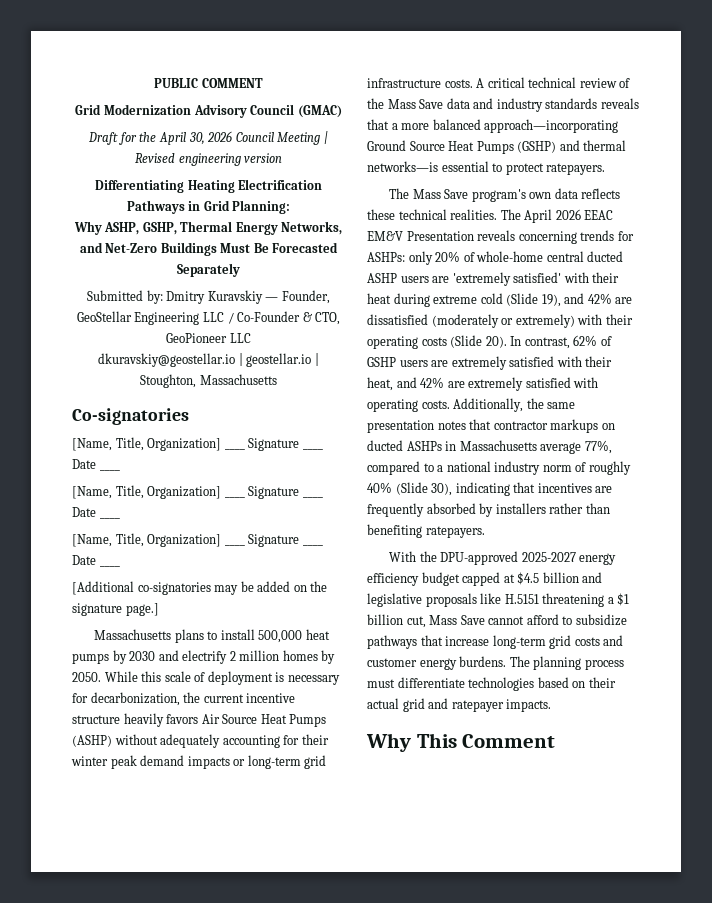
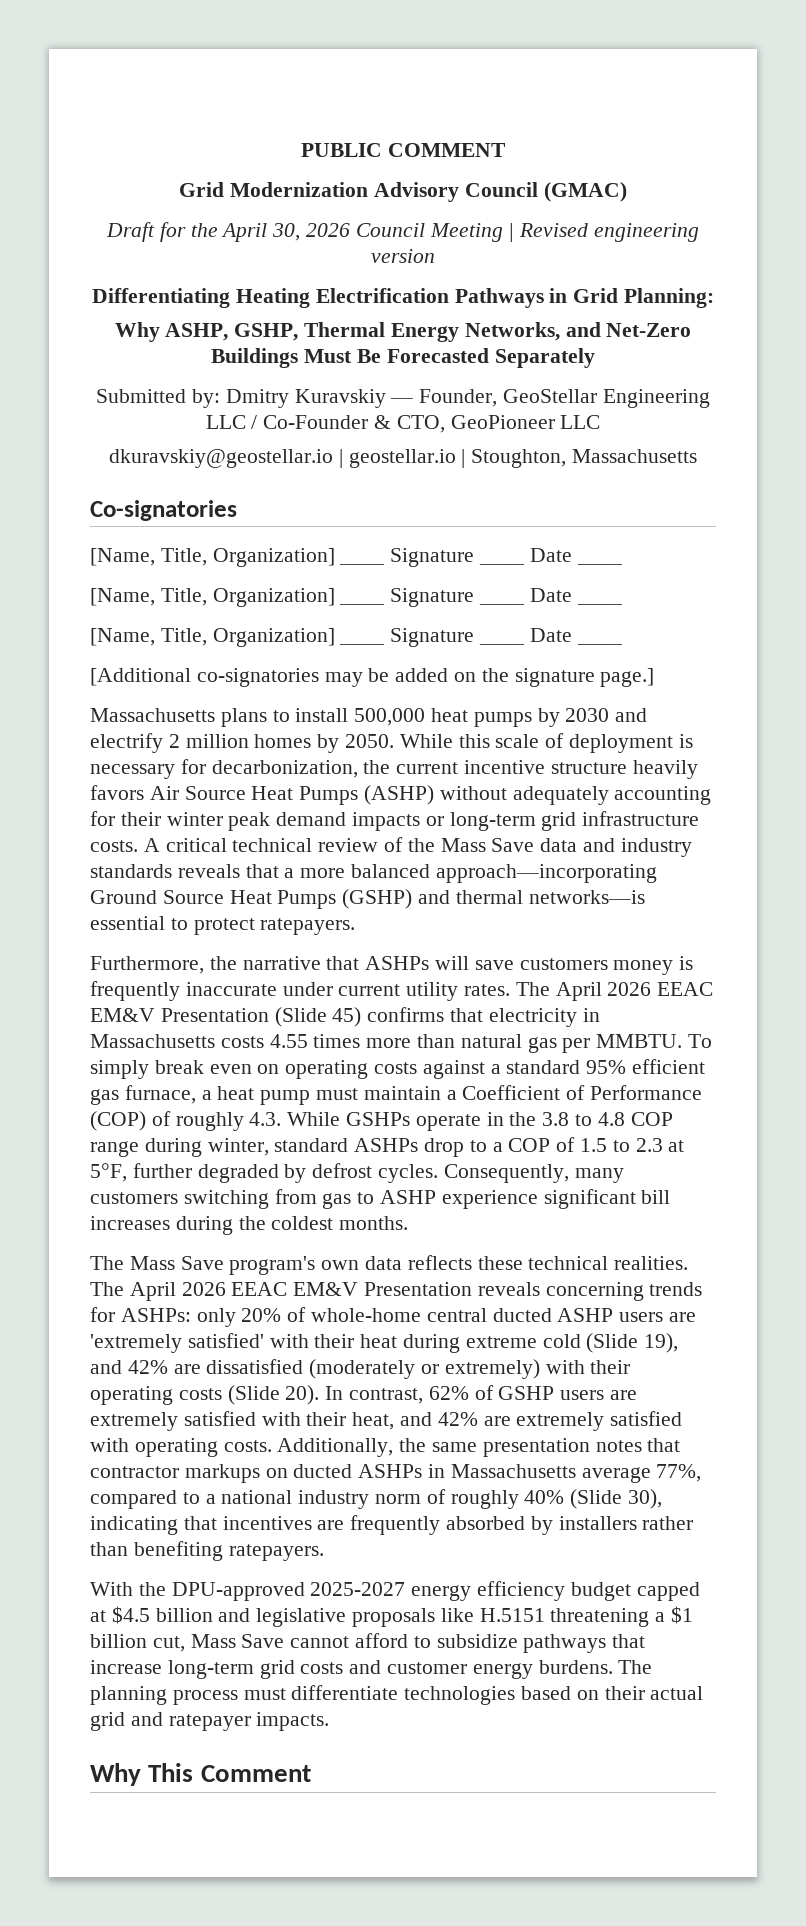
+ Furthermore, the narrative that ASHPs will save customers money is frequently inaccurate under current utility rates. The April 2026 EEAC EM&V Presentation (Slide 45) confirms that electricity in Massachusetts costs 4.55 times more than natural gas per MMBTU. To simply break even on operating costs against a standard 95% efficient gas furnace, a heat pump must maintain a Coefficient of Performance (COP) of roughly 4.3. While GSHPs operate in the 3.8 to 4.8 COP range during winter, standard ASHPs drop to a COP of 1.5 to 2.3 at 5°F, further degraded by defrost cycles. Consequently, many customers switching from gas to ASHP experience significant bill increases during the coldest months.

